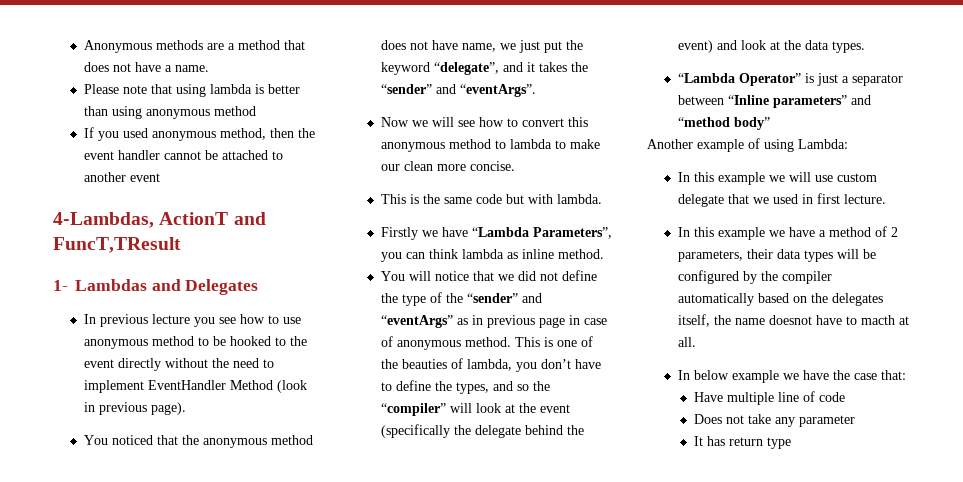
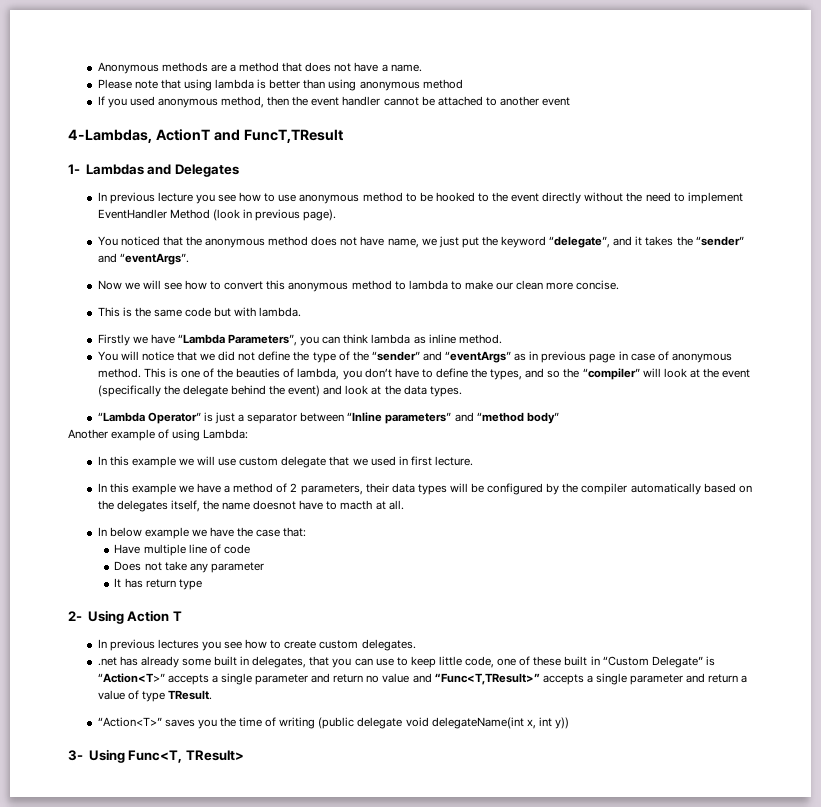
+ 2- Using Action T
+ In previous lectures you see how to create custom delegates.
+ .net has already some built in delegates, that you can use to keep little code, one of these built in “Custom Delegate” is “Action<T>” accepts a single parameter and return no value and “Func<T,TResult>” accepts a single parameter and return a value of type TResult.
+ “Action<T>” saves you the time of writing (public delegate void delegateName(int x, int y))
+ 3- Using Func<T, TResult>

